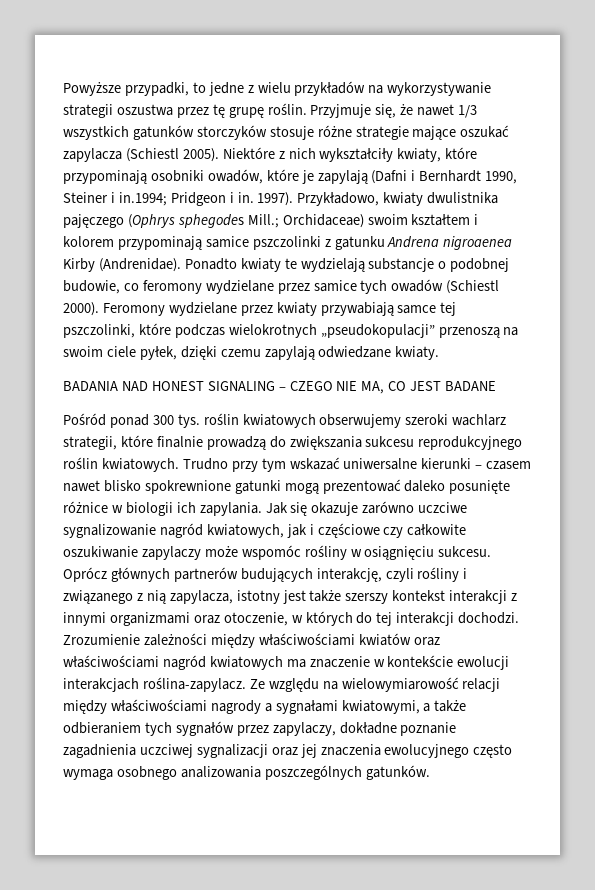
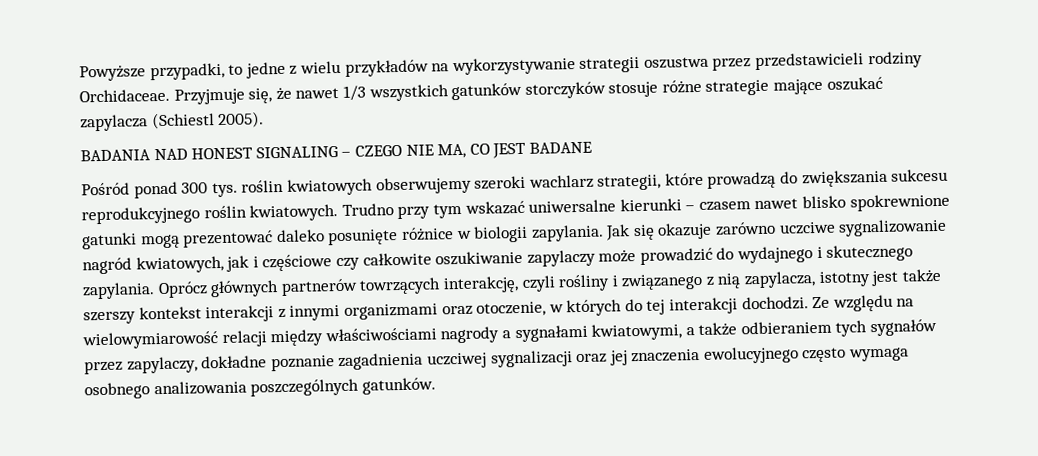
- Powyższe przypadki, to jedne z wielu przykładów na wykorzystywanie strategii oszustwa przez tę grupę roślin.
+ Powyższe przypadki, to jedne z wielu przykładów na wykorzystywanie strategii oszustwa przez przedstawicieli rodziny Orchidaceae.
- Niektóre z nich wykształciły kwiaty, które przypominają osobniki owadów, które je zapylają (Dafni i Bernhardt 1990, Steiner i in.1994; Pridgeon i in. 1997). Przykładowo, kwiaty dwulistnika pajęczego (Ophrys sphegodes Mill.; Orchidaceae) swoim kształtem i kolorem przypominają samice pszczolinki z gatunku Andrena nigroaenea Kirby (Andrenidae). Ponadto kwiaty te wydzielają substancje o podobnej budowie, co feromony wydzielane przez samice tych owadów (Schiestl 2000). Feromony wydzielane przez kwiaty przywabiają samce tej pszczolinki, które podczas wielokrotnych „pseudokopulacji” przenoszą na swoim ciele pyłek, dzięki czemu zapylają odwiedzane kwiaty.
- Pośród ponad 300 tys. roślin kwiatowych obserwujemy szeroki wachlarz strategii, które finalnie prowadzą do zwiększania sukcesu reprodukcyjnego roślin kwiatowych.
+ Pośród ponad 300 tys. roślin kwiatowych obserwujemy szeroki wachlarz strategii, które prowadzą do zwiększania sukcesu reprodukcyjnego roślin kwiatowych.
- Trudno przy tym wskazać uniwersalne kierunki – czasem nawet blisko spokrewnione gatunki mogą prezentować daleko posunięte różnice w biologii ich zapylania.
+ Trudno przy tym wskazać uniwersalne kierunki – czasem nawet blisko spokrewnione gatunki mogą prezentować daleko posunięte różnice w biologii zapylania.
- Jak się okazuje zarówno uczciwe sygnalizowanie nagród kwiatowych, jak i częściowe czy całkowite oszukiwanie zapylaczy może wspomóc rośliny w osiągnięciu sukcesu.
+ Jak się okazuje zarówno uczciwe sygnalizowanie nagród kwiatowych, jak i częściowe czy całkowite oszukiwanie zapylaczy może prowadzić do wydajnego i skutecznego zapylania.
- Oprócz głównych partnerów budujących interakcję, czyli rośliny i związanego z nią zapylacza, istotny jest także szerszy kontekst interakcji z innymi organizmami oraz otoczenie, w których do tej interakcji dochodzi.
+ Oprócz głównych partnerów towrzących interakcję, czyli rośliny i związanego z nią zapylacza, istotny jest także szerszy kontekst interakcji z innymi organizmami oraz otoczenie, w których do tej interakcji dochodzi.
- Zrozumienie zależności między właściwościami kwiatów oraz właściwościami nagród kwiatowych ma znaczenie w kontekście ewolucji interakcjach roślina-zapylacz.

